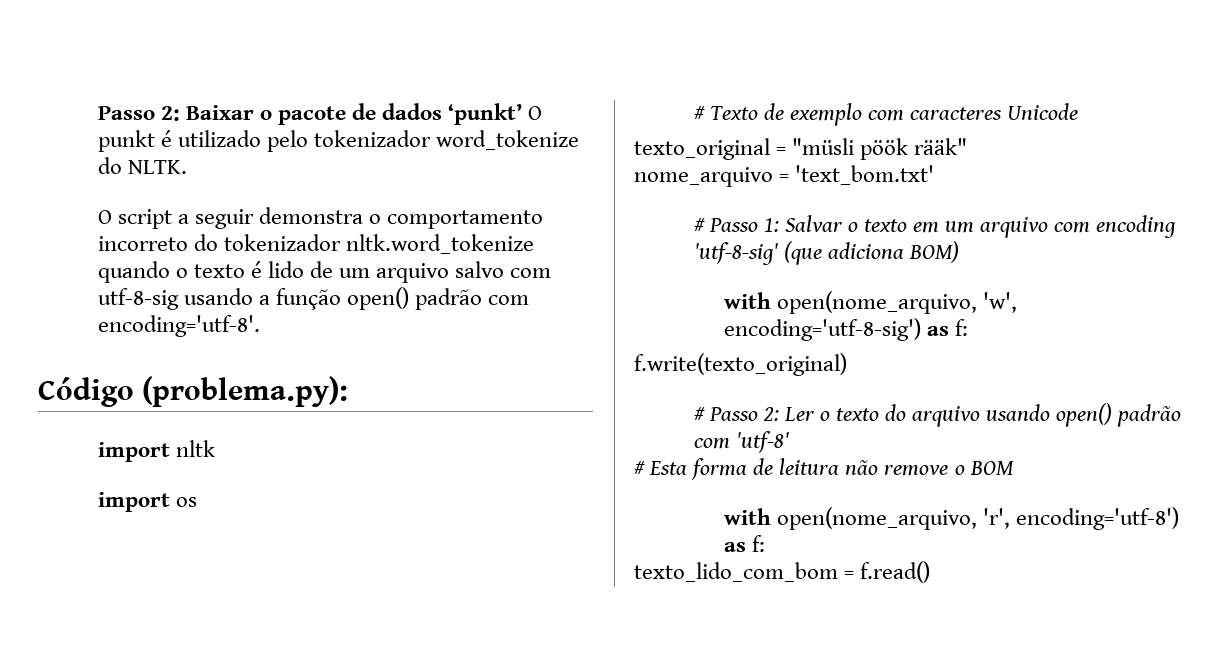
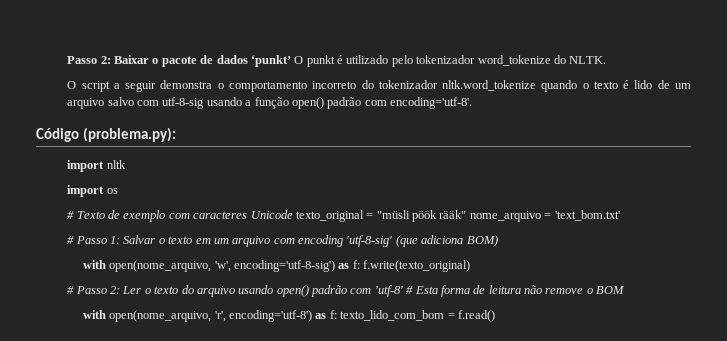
- # Texto de exemplo com caracteres Unicode
- texto_original = "müsli pöök rääk"
- nome_arquivo = 'text_bom.txt'
+ # Texto de exemplo com caracteres Unicode texto_original = "müsli pöök rääk" nome_arquivo = 'text_bom.txt'
- with open(nome_arquivo, 'w', encoding='utf-8-sig') as f:
- f.write(texto_original)
+ with open(nome_arquivo, 'w', encoding='utf-8-sig') as f: f.write(texto_original)
- # Passo 2: Ler o texto do arquivo usando open() padrão com 'utf-8'
- # Esta forma de leitura não remove o BOM
+ # Passo 2: Ler o texto do arquivo usando open() padrão com 'utf-8' # Esta forma de leitura não remove o BOM
- with open(nome_arquivo, 'r', encoding='utf-8') as f:
- texto_lido_com_bom = f.read()
+ with open(nome_arquivo, 'r', encoding='utf-8') as f: texto_lido_com_bom = f.read()

